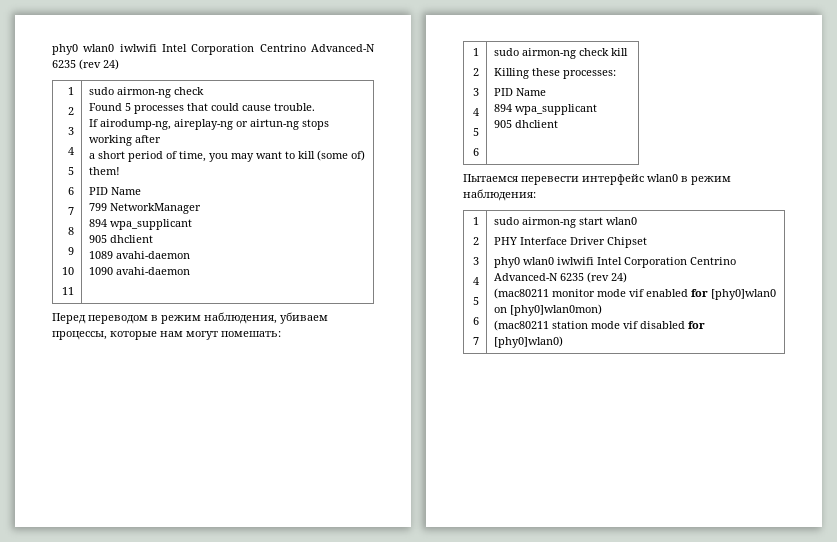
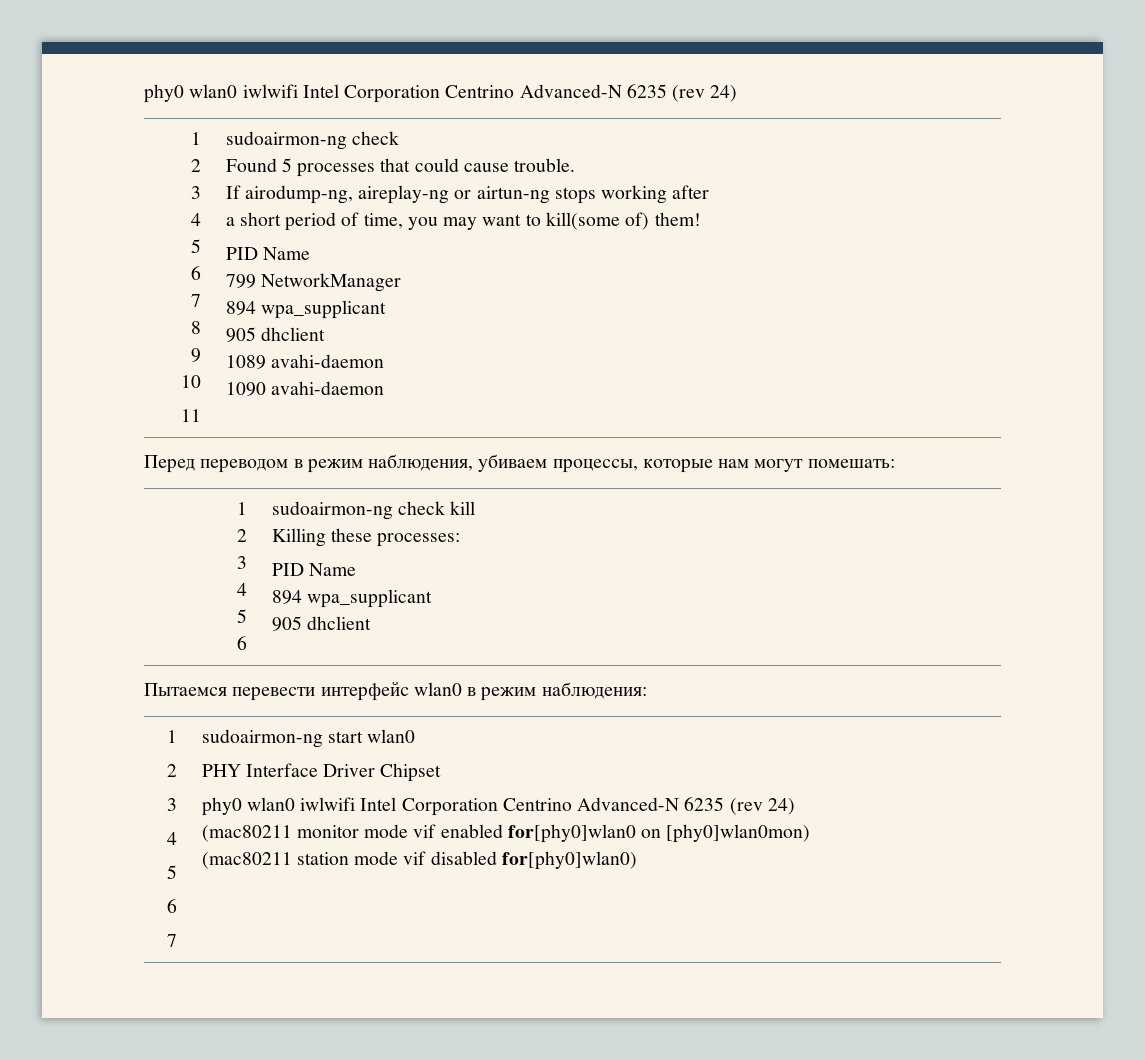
- 11 | sudo airmon-ng check
+ 11 | sudoairmon-ng check
- a short period of time, you may want to kill (some of) them!
+ a short period of time, you may want to kill(some of) them!
  Перед переводом в режим наблюдения, убиваем процессы, которые нам могут помешать:
  1
  2
  3
  4
  5
- 6 | sudo airmon-ng check kill
+ 6 | sudoairmon-ng check kill
- sudo airmon-ng start wlan0
+ sudoairmon-ng start wlan0
- (mac80211 monitor mode vif enabled for [phy0]wlan0 on [phy0]wlan0mon)
+ (mac80211 monitor mode vif enabled for[phy0]wlan0 on [phy0]wlan0mon)
- (mac80211 station mode vif disabled for [phy0]wlan0)
+ (mac80211 station mode vif disabled for[phy0]wlan0)

